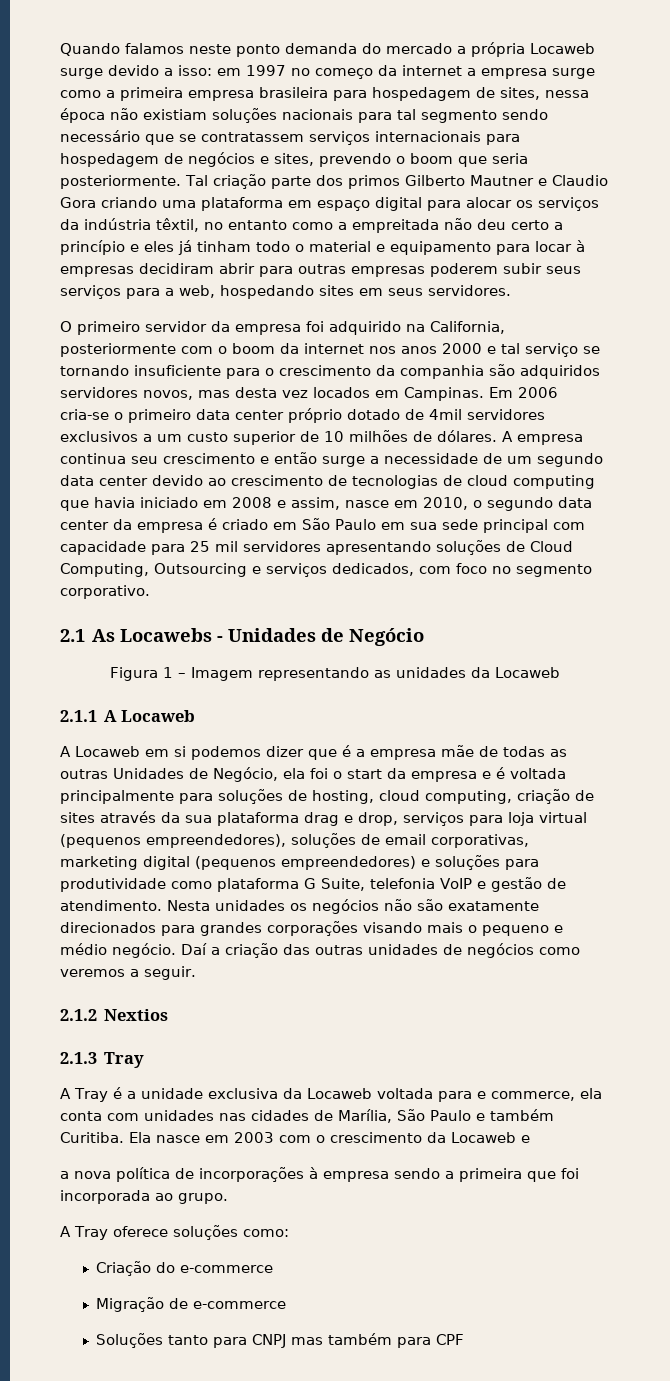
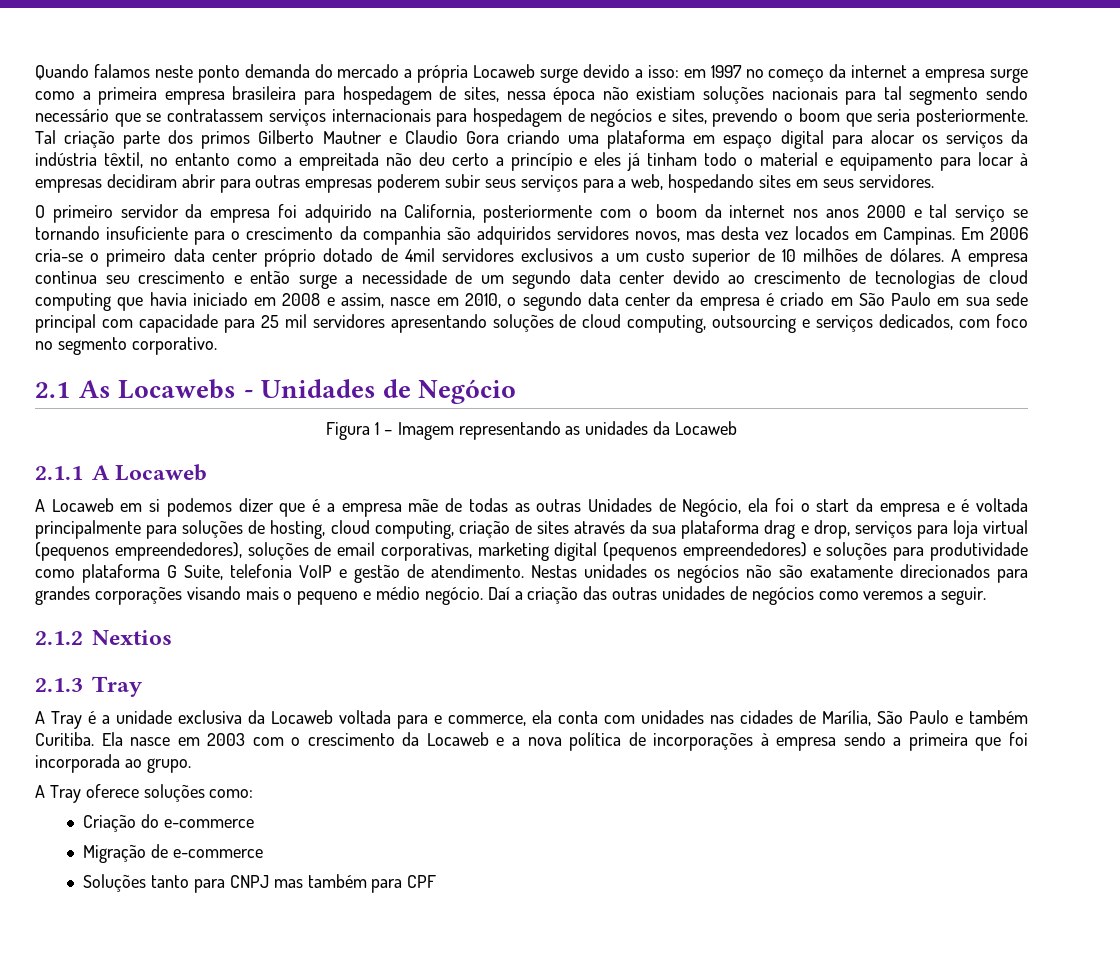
- A empresa continua seu crescimento e então surge a necessidade de um segundo data center devido ao crescimento de tecnologias de cloud computing que havia iniciado em 2008 e assim, nasce em 2010, o segundo data center da empresa é criado em São Paulo em sua sede principal com capacidade para 25 mil servidores apresentando soluções de Cloud Computing, Outsourcing e serviços dedicados, com foco no segmento corporativo.
+ A empresa continua seu crescimento e então surge a necessidade de um segundo data center devido ao crescimento de tecnologias de cloud computing que havia iniciado em 2008 e assim, nasce em 2010, o segundo data center da empresa é criado em São Paulo em sua sede principal com capacidade para 25 mil servidores apresentando soluções de cloud computing, outsourcing e serviços dedicados, com foco no segmento corporativo.
- Nesta unidades os negócios não são exatamente direcionados para grandes corporações visando mais o pequeno e médio negócio.
+ Nestas unidades os negócios não são exatamente direcionados para grandes corporações visando mais o pequeno e médio negócio.
- Ela nasce em 2003 com o crescimento da Locaweb e
- a nova política de incorporações à empresa sendo a primeira que foi incorporada ao grupo.
+ Ela nasce em 2003 com o crescimento da Locaweb e a nova política de incorporações à empresa sendo a primeira que foi incorporada ao grupo.

